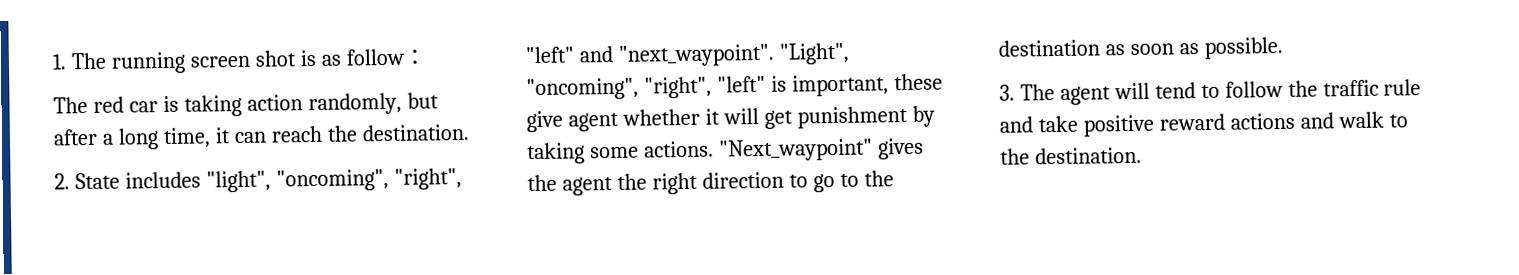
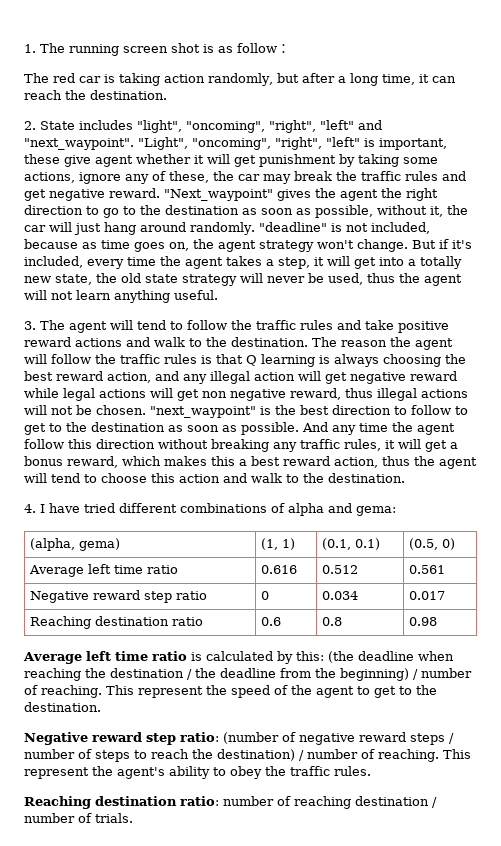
- "Light", "oncoming", "right", "left" is important, these give agent whether it will get punishment by taking some actions.
+ "Light", "oncoming", "right", "left" is important, these give agent whether it will get punishment by taking some actions, ignore any of these, the car may break the traffic rules and get negative reward.
- "Next_waypoint" gives the agent the right direction to go to the destination as soon as possible.
+ "Next_waypoint" gives the agent the right direction to go to the destination as soon as possible, without it, the car will just hang around randomly. "deadline" is not included, because as time goes on, the agent strategy won't change. But if it's included, every time the agent takes a step, it will get into a totally new state, the old state strategy will never be used, thus the agent will not learn anything useful.
- 3. The agent will tend to follow the traffic rule and take positive reward actions and walk to the destination.
+ 3. The agent will tend to follow the traffic rules and take positive reward actions and walk to the destination.
+ The reason the agent will follow the traffic rules is that Q learning is always choosing the best reward action, and any illegal action will get negative reward while legal actions will get non negative reward, thus illegal actions will not be chosen. "next_waypoint" is the best direction to follow to get to the destination as soon as possible. And any time the agent follow this direction without breaking any traffic rules, it will get a bonus reward, which makes this a best reward action, thus the agent will tend to choose this action and walk to the destination.
+ 4. I have tried different combinations of alpha and gema:
+ (alpha, gema) | (1, 1) | (0.1, 0.1) | (0.5, 0)
+ Average left time ratio | 0.616 | 0.512 | 0.561
+ Negative reward step ratio | 0 | 0.034 | 0.017
+ Reaching destination ratio | 0.6 | 0.8 | 0.98
+ Average left time ratio is calculated by this: (the deadline when reaching the destination / the deadline from the beginning) / number of reaching. This represent the speed of the agent to get to the destination.
+ Negative reward step ratio: (number of negative reward steps / number of steps to reach the destination) / number of reaching. This represent the agent's ability to obey the traffic rules.
+ Reaching destination ratio: number of reaching destination / number of trials.

